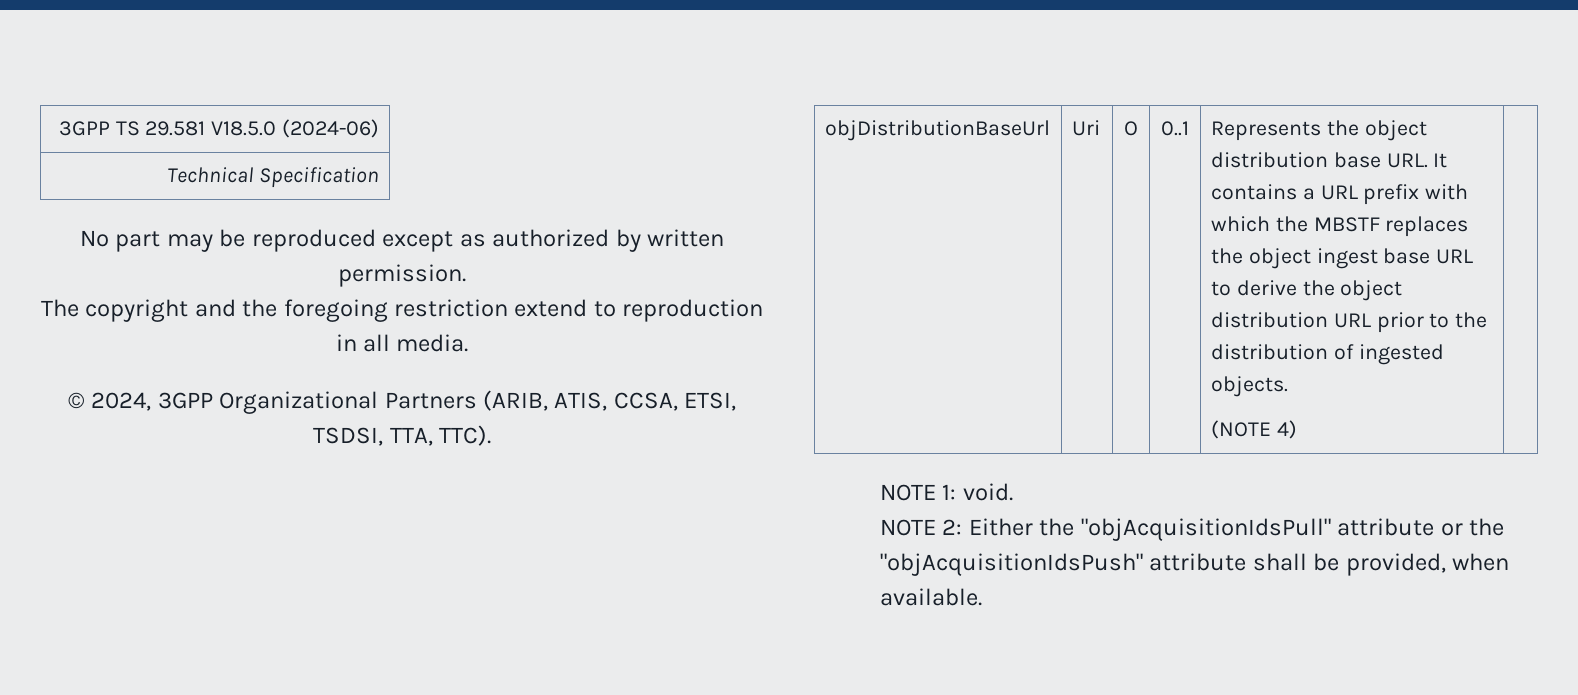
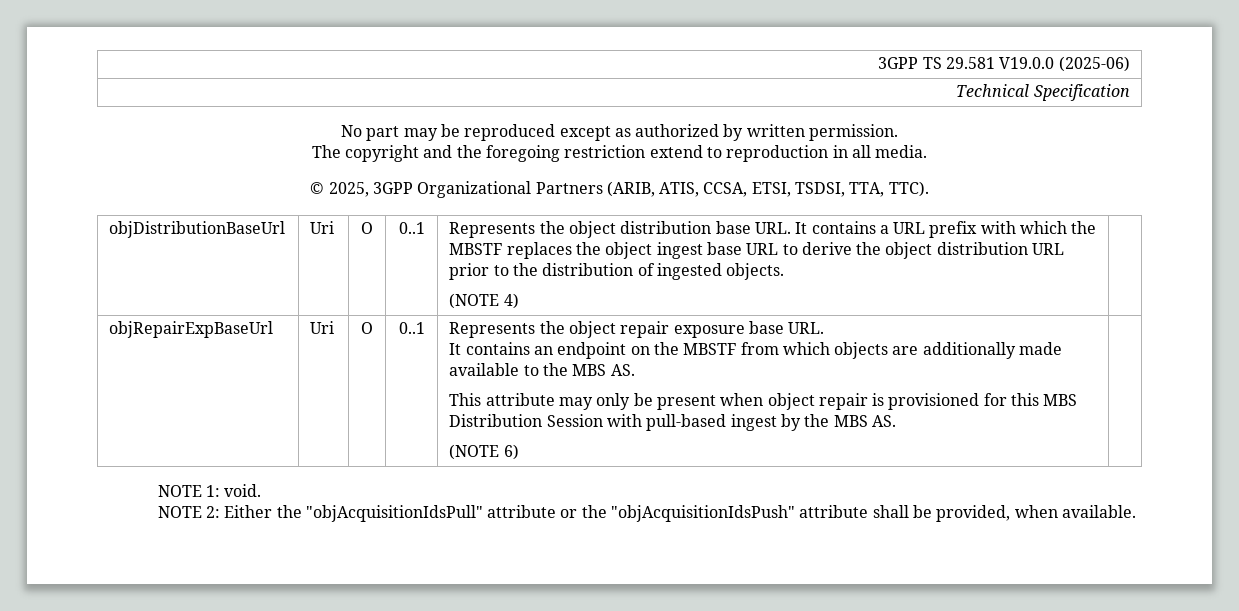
- 3GPP TS 29.581 V18.5.0 (2024-06)
+ 3GPP TS 29.581 V19.0.0 (2025-06)
- © 2024, 3GPP Organizational Partners (ARIB, ATIS, CCSA, ETSI, TSDSI, TTA, TTC).
+ © 2025, 3GPP Organizational Partners (ARIB, ATIS, CCSA, ETSI, TSDSI, TTA, TTC).
+ objRepairExpBaseUrl | Uri | O | 0..1 | Represents the object repair exposure base URL.
+ It contains an endpoint on the MBSTF from which objects are additionally made available to the MBS AS.
+ This attribute may only be present when object repair is provisioned for this MBS Distribution Session with pull-based ingest by the MBS AS.
+ (NOTE 6)

